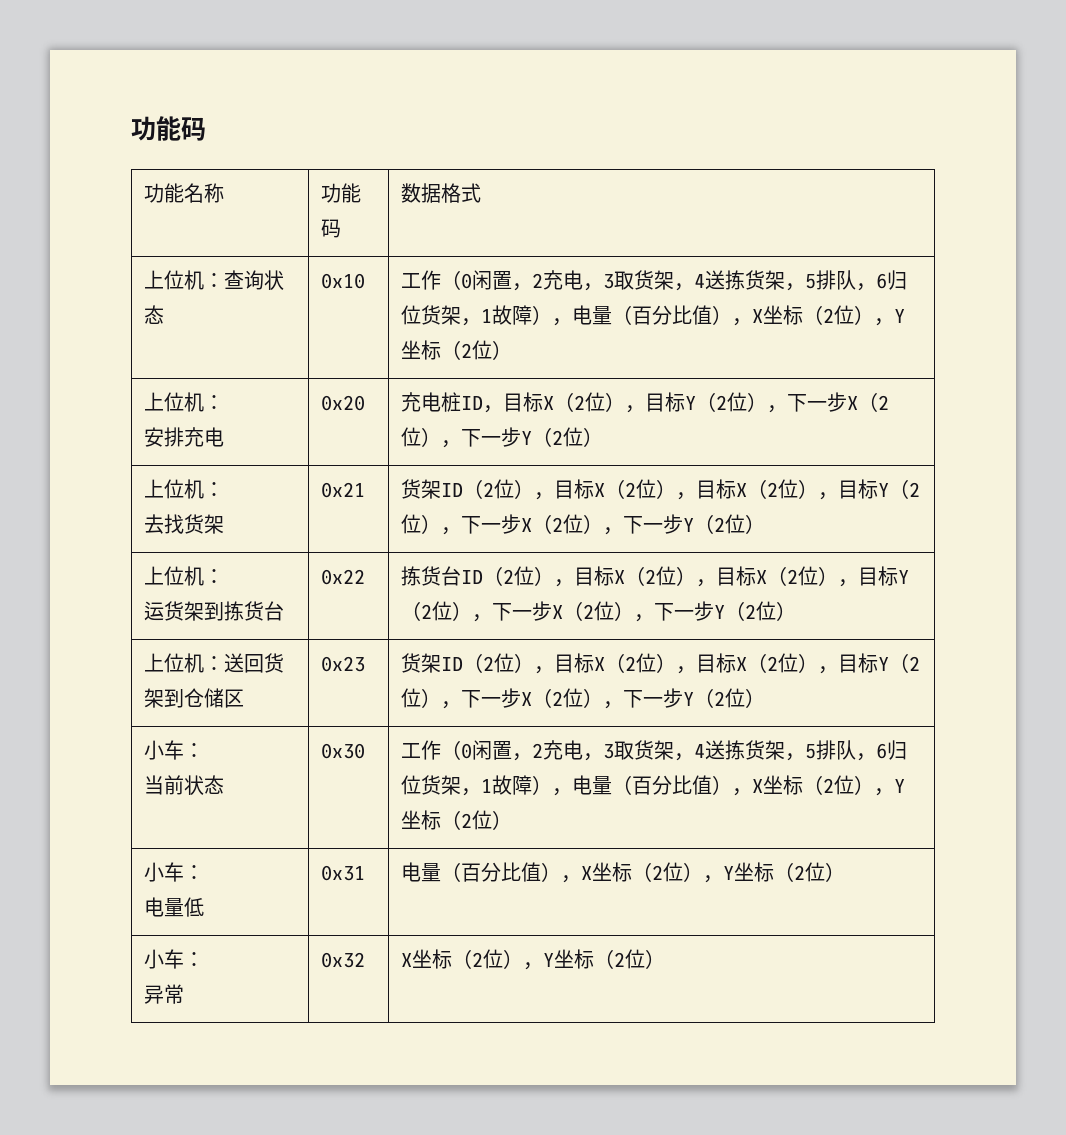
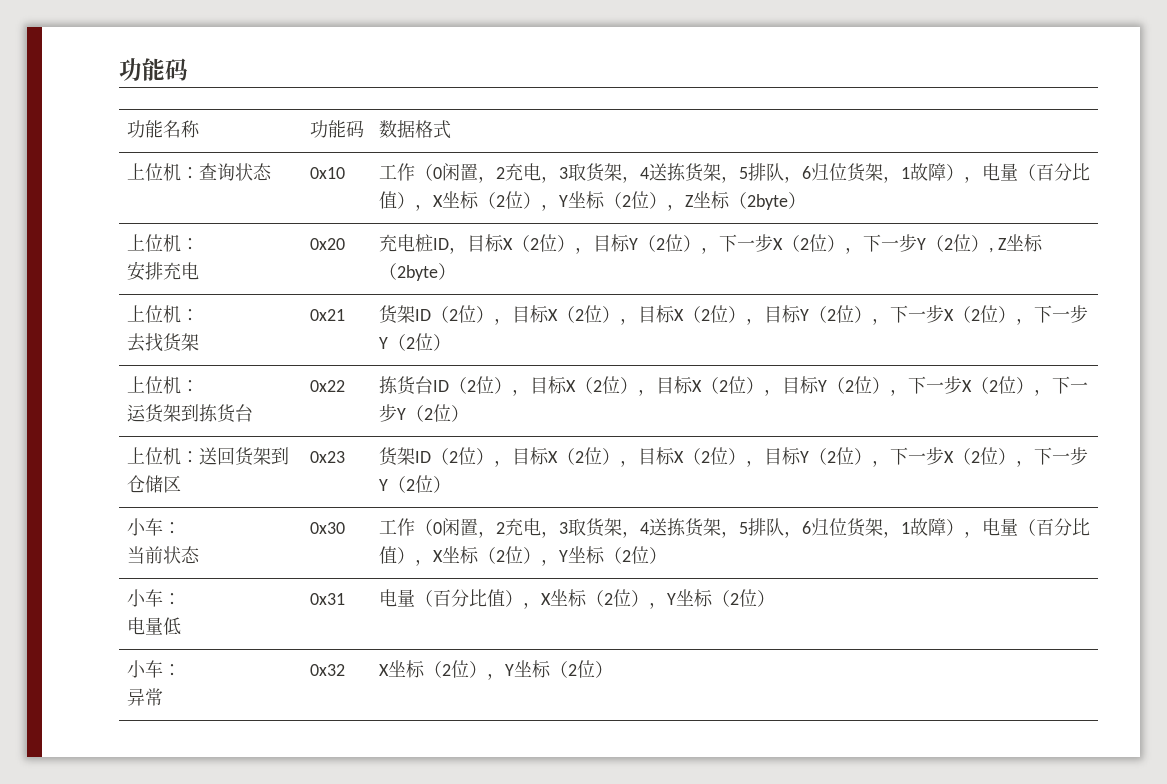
- 0x10 | 工作（0闲置，2充电，3取货架，4送拣货架，5排队，6归位货架，1故障），电量（百分比值），X坐标（2位），Y坐标（2位）
+ 0x10 | 工作（0闲置，2充电，3取货架，4送拣货架，5排队，6归位货架，1故障），电量（百分比值），X坐标（2位），Y坐标（2位），Z坐标（2byte）
  上位机：
- 安排充电 | 0x20 | 充电桩ID，目标X（2位），目标Y（2位），下一步X（2位），下一步Y（2位）
+ 安排充电 | 0x20 | 充电桩ID，目标X（2位），目标Y（2位），下一步X（2位），下一步Y（2位）, Z坐标（2byte）

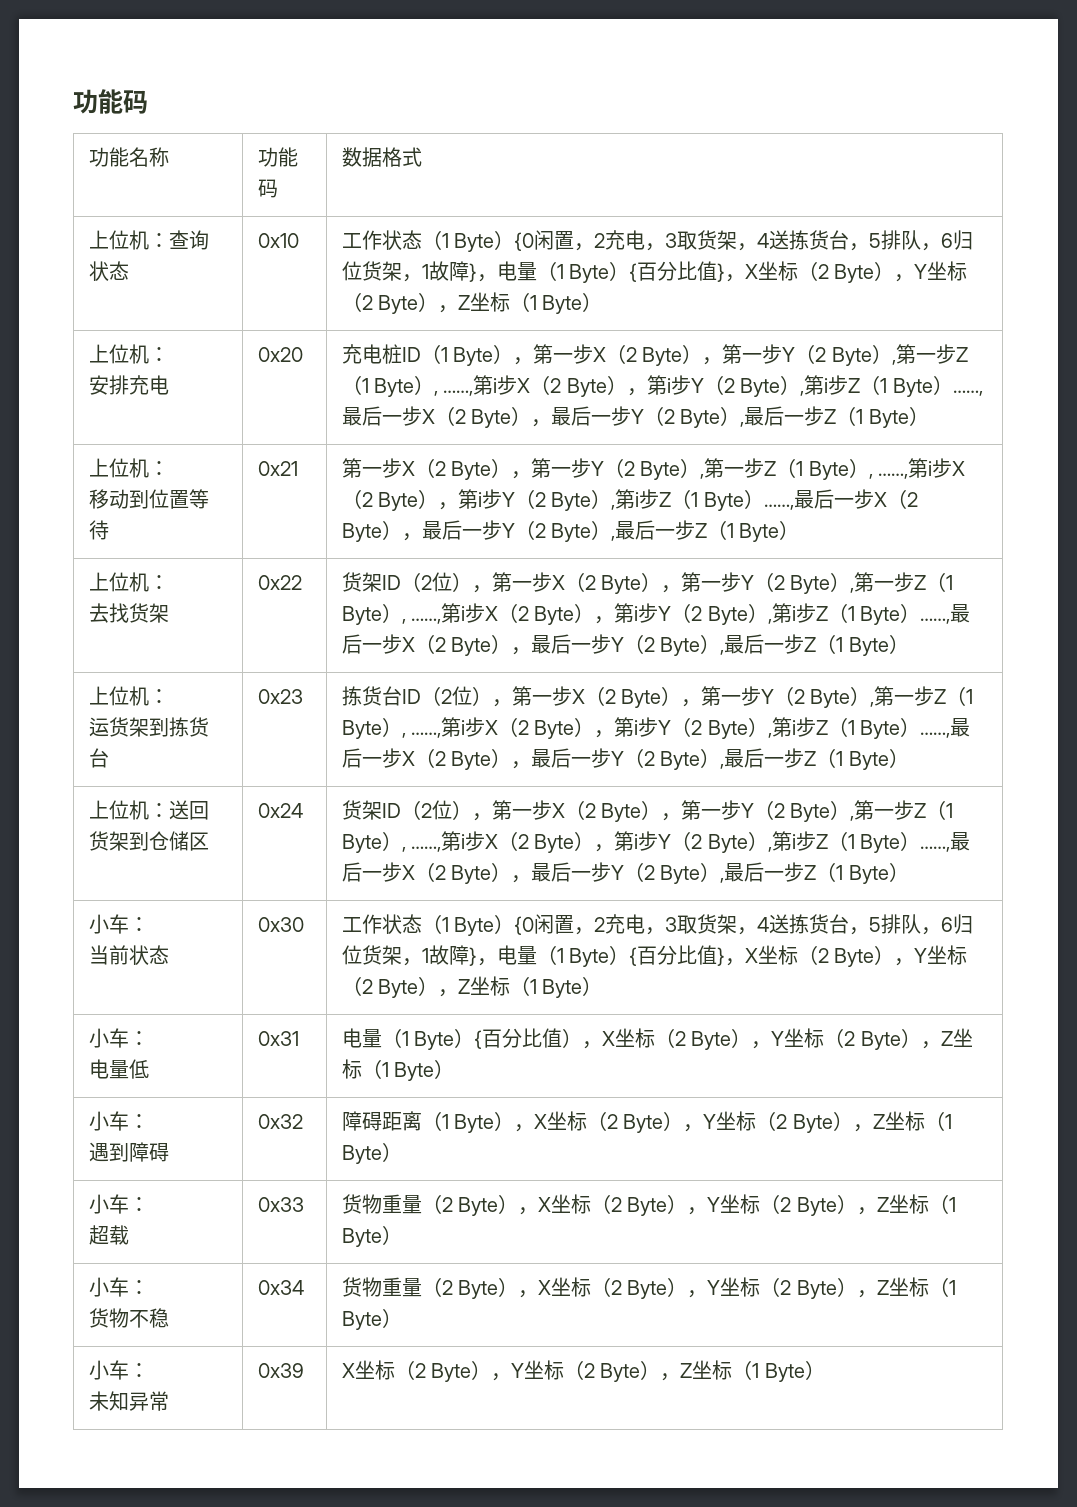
- 0x10 | 工作（0闲置，2充电，3取货架，4送拣货架，5排队，6归位货架，1故障），电量（百分比值），X坐标（2位），Y坐标（2位），Z坐标（2byte）
+ 0x10 | 工作状态（1 Byte）{0闲置，2充电，3取货架，4送拣货台，5排队，6归位货架，1故障}，电量（1 Byte）{百分比值}，X坐标（2 Byte），Y坐标（2 Byte），Z坐标（1 Byte）
- 充电桩ID，目标X（2位），目标Y（2位），下一步X（2位），下一步Y（2位）, Z坐标（2byte）
+ 充电桩ID（1 Byte），第一步X（2 Byte），第一步Y（2 Byte）,第一步Z（1 Byte）, ……,第i步X（2 Byte），第i步Y（2 Byte）,第i步Z（1 Byte）……,最后一步X（2 Byte），最后一步Y（2 Byte）,最后一步Z（1 Byte）
+ 上位机：
+ 移动到位置等待 | 0x21 | 第一步X（2 Byte），第一步Y（2 Byte）,第一步Z（1 Byte）, ……,第i步X（2 Byte），第i步Y（2 Byte）,第i步Z（1 Byte）……,最后一步X（2 Byte），最后一步Y（2 Byte）,最后一步Z（1 Byte）
- 0x21 | 货架ID（2位），目标X（2位），目标X（2位），目标Y（2位），下一步X（2位），下一步Y（2位）
+ 0x22 | 货架ID（2位），第一步X（2 Byte），第一步Y（2 Byte）,第一步Z（1 Byte）, ……,第i步X（2 Byte），第i步Y（2 Byte）,第i步Z（1 Byte）……,最后一步X（2 Byte），最后一步Y（2 Byte）,最后一步Z（1 Byte）
- 0x22
+ 0x23
- 拣货台ID（2位），目标X（2位），目标X（2位），目标Y（2位），下一步X（2位），下一步Y（2位）
+ 拣货台ID（2位），第一步X（2 Byte），第一步Y（2 Byte）,第一步Z（1 Byte）, ……,第i步X（2 Byte），第i步Y（2 Byte）,第i步Z（1 Byte）……,最后一步X（2 Byte），最后一步Y（2 Byte）,最后一步Z（1 Byte）
- 0x23 | 货架ID（2位），目标X（2位），目标X（2位），目标Y（2位），下一步X（2位），下一步Y（2位）
+ 0x24 | 货架ID（2位），第一步X（2 Byte），第一步Y（2 Byte）,第一步Z（1 Byte）, ……,第i步X（2 Byte），第i步Y（2 Byte）,第i步Z（1 Byte）……,最后一步X（2 Byte），最后一步Y（2 Byte）,最后一步Z（1 Byte）
- 0x30 | 工作（0闲置，2充电，3取货架，4送拣货架，5排队，6归位货架，1故障），电量（百分比值），X坐标（2位），Y坐标（2位）
+ 0x30 | 工作状态（1 Byte）{0闲置，2充电，3取货架，4送拣货台，5排队，6归位货架，1故障}，电量（1 Byte）{百分比值}，X坐标（2 Byte），Y坐标（2 Byte），Z坐标（1 Byte）
  小车：
- 电量低 | 0x31 | 电量（百分比值），X坐标（2位），Y坐标（2位）
+ 电量低 | 0x31 | 电量（1 Byte）{百分比值），X坐标（2 Byte），Y坐标（2 Byte），Z坐标（1 Byte）
  小车：
- 异常 | 0x32 | X坐标（2位），Y坐标（2位）
+ 遇到障碍 | 0x32 | 障碍距离（1 Byte），X坐标（2 Byte），Y坐标（2 Byte），Z坐标（1 Byte）
+ 小车：
+ 超载 | 0x33 | 货物重量（2 Byte），X坐标（2 Byte），Y坐标（2 Byte），Z坐标（1 Byte）
+ 小车：
+ 货物不稳 | 0x34 | 货物重量（2 Byte），X坐标（2 Byte），Y坐标（2 Byte），Z坐标（1 Byte）
+ 小车：
+ 未知异常 | 0x39 | X坐标（2 Byte），Y坐标（2 Byte），Z坐标（1 Byte）

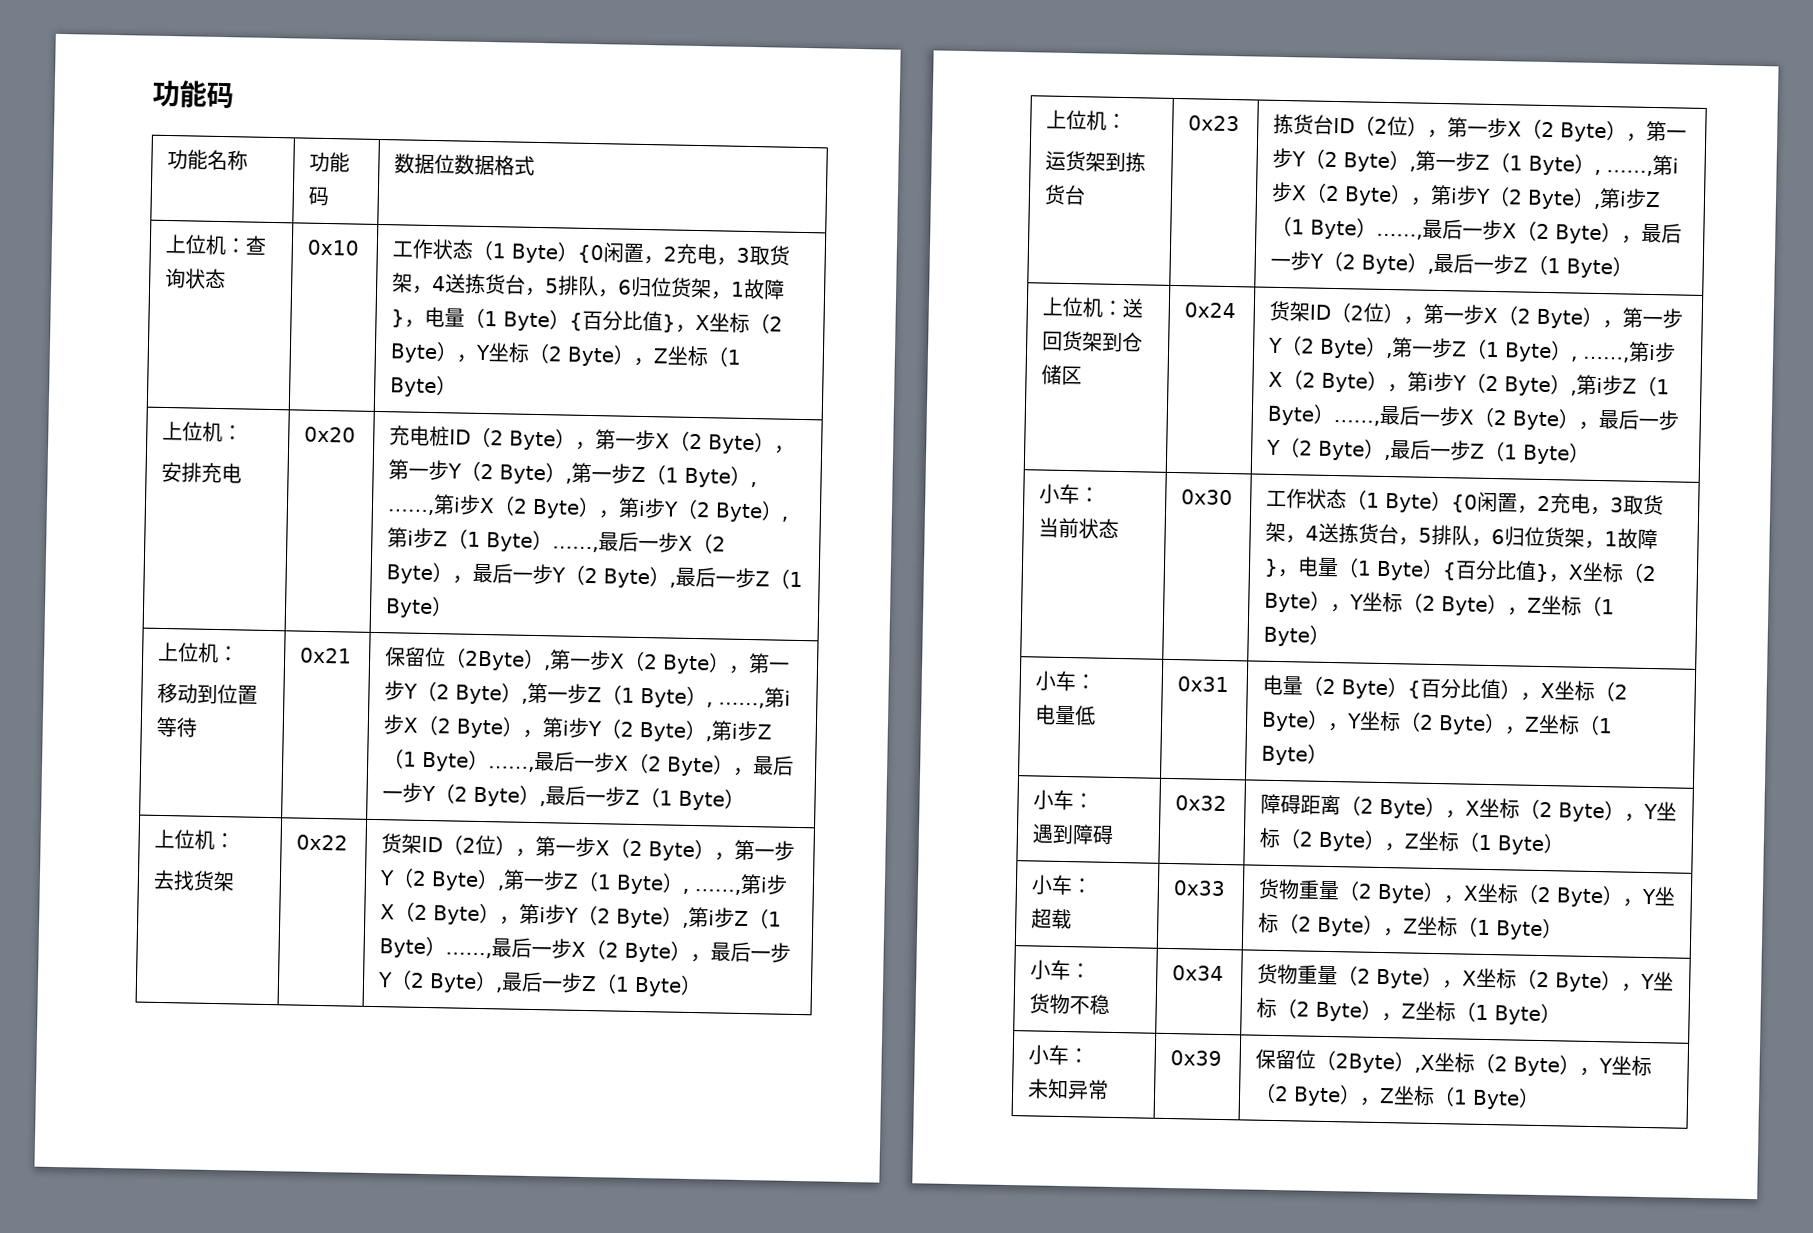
- 功能名称 | 功能码 | 数据格式
+ 功能名称 | 功能码 | 数据位数据格式
- 充电桩ID（1 Byte），第一步X（2 Byte），第一步Y（2 Byte）,第一步Z（1 Byte）, ……,第i步X（2 Byte），第i步Y（2 Byte）,第i步Z（1 Byte）……,最后一步X（2 Byte），最后一步Y（2 Byte）,最后一步Z（1 Byte）
+ 充电桩ID（2 Byte），第一步X（2 Byte），第一步Y（2 Byte）,第一步Z（1 Byte）, ……,第i步X（2 Byte），第i步Y（2 Byte）,第i步Z（1 Byte）……,最后一步X（2 Byte），最后一步Y（2 Byte）,最后一步Z（1 Byte）
- 0x21 | 第一步X（2 Byte），第一步Y（2 Byte）,第一步Z（1 Byte）, ……,第i步X（2 Byte），第i步Y（2 Byte）,第i步Z（1 Byte）……,最后一步X（2 Byte），最后一步Y（2 Byte）,最后一步Z（1 Byte）
+ 0x21 | 保留位（2Byte）,第一步X（2 Byte），第一步Y（2 Byte）,第一步Z（1 Byte）, ……,第i步X（2 Byte），第i步Y（2 Byte）,第i步Z（1 Byte）……,最后一步X（2 Byte），最后一步Y（2 Byte）,最后一步Z（1 Byte）
  0x30 | 工作状态（1 Byte）{0闲置，2充电，3取货架，4送拣货台，5排队，6归位货架，1故障}，电量（1 Byte）{百分比值}，X坐标（2 Byte），Y坐标（2 Byte），Z坐标（1 Byte）
  小车：
- 电量低 | 0x31 | 电量（1 Byte）{百分比值），X坐标（2 Byte），Y坐标（2 Byte），Z坐标（1 Byte）
+ 电量低 | 0x31 | 电量（2 Byte）{百分比值），X坐标（2 Byte），Y坐标（2 Byte），Z坐标（1 Byte）
  小车：
- 遇到障碍 | 0x32 | 障碍距离（1 Byte），X坐标（2 Byte），Y坐标（2 Byte），Z坐标（1 Byte）
+ 遇到障碍 | 0x32 | 障碍距离（2 Byte），X坐标（2 Byte），Y坐标（2 Byte），Z坐标（1 Byte）
  小车：
  超载 | 0x33 | 货物重量（2 Byte），X坐标（2 Byte），Y坐标（2 Byte），Z坐标（1 Byte）
  小车：
  货物不稳 | 0x34 | 货物重量（2 Byte），X坐标（2 Byte），Y坐标（2 Byte），Z坐标（1 Byte）
  小车：
- 未知异常 | 0x39 | X坐标（2 Byte），Y坐标（2 Byte），Z坐标（1 Byte）
+ 未知异常 | 0x39 | 保留位（2Byte）,X坐标（2 Byte），Y坐标（2 Byte），Z坐标（1 Byte）

